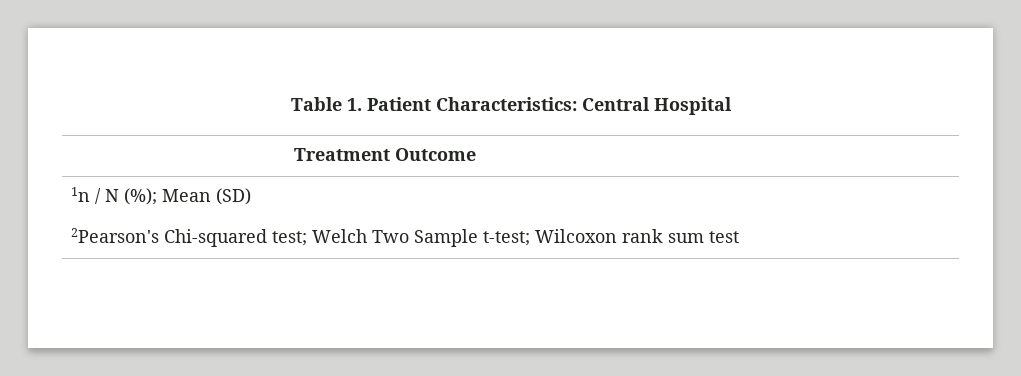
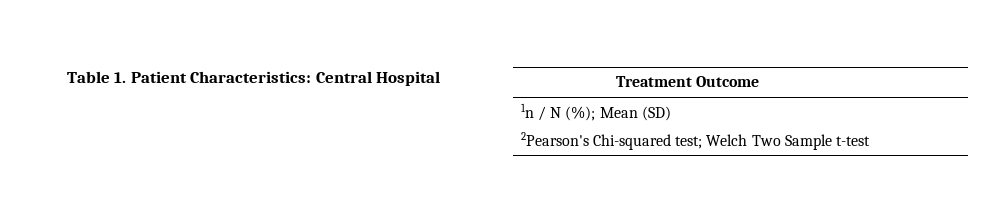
- 2Pearson's Chi-squared test; Welch Two Sample t-test; Wilcoxon rank sum test
+ 2Pearson's Chi-squared test; Welch Two Sample t-test

